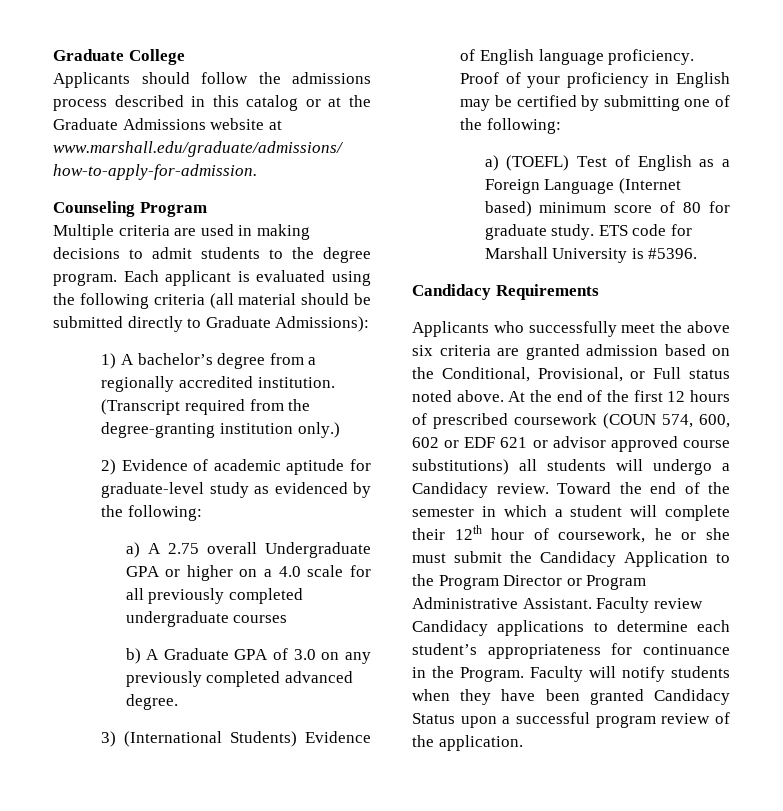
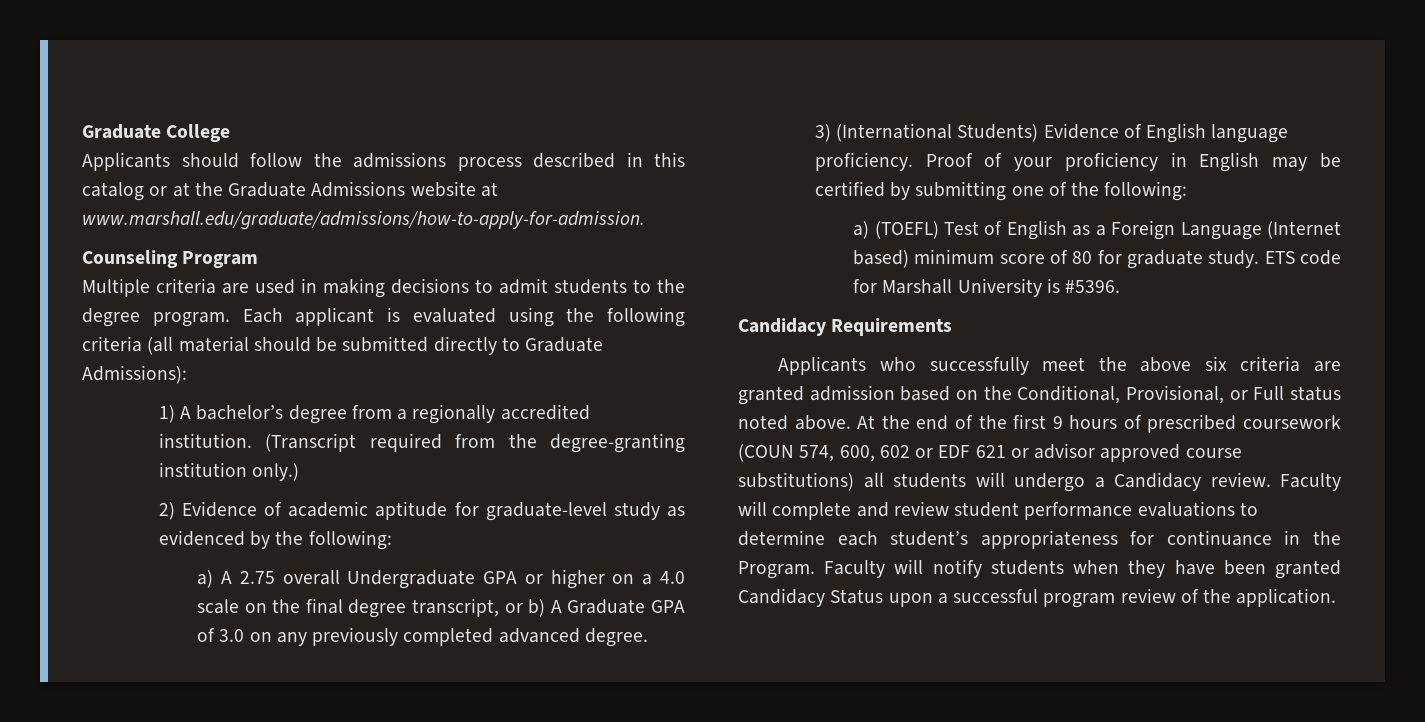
- a) A 2.75 overall Undergraduate GPA or higher on a 4.0 scale for all previously completed undergraduate courses
- b) A Graduate GPA of 3.0 on any previously completed advanced degree.
+ a) A 2.75 overall Undergraduate GPA or higher on a 4.0 scale on the final degree transcript, or b) A Graduate GPA of 3.0 on any previously completed advanced degree.
- At the end of the first 12 hours of prescribed coursework (COUN 574, 600, 602 or EDF 621 or advisor approved course substitutions) all students will undergo a Candidacy review.
+ At the end of the first 9 hours of prescribed coursework (COUN 574, 600, 602 or EDF 621 or advisor approved course substitutions) all students will undergo a Candidacy review.
- Toward the end of the semester in which a student will complete their 12th hour of coursework, he or she must submit the Candidacy Application to the Program Director or Program Administrative Assistant. Faculty review Candidacy applications to determine each student’s appropriateness for continuance in the Program.
+ Faculty will complete and review student performance evaluations to determine each student’s appropriateness for continuance in the Program.

